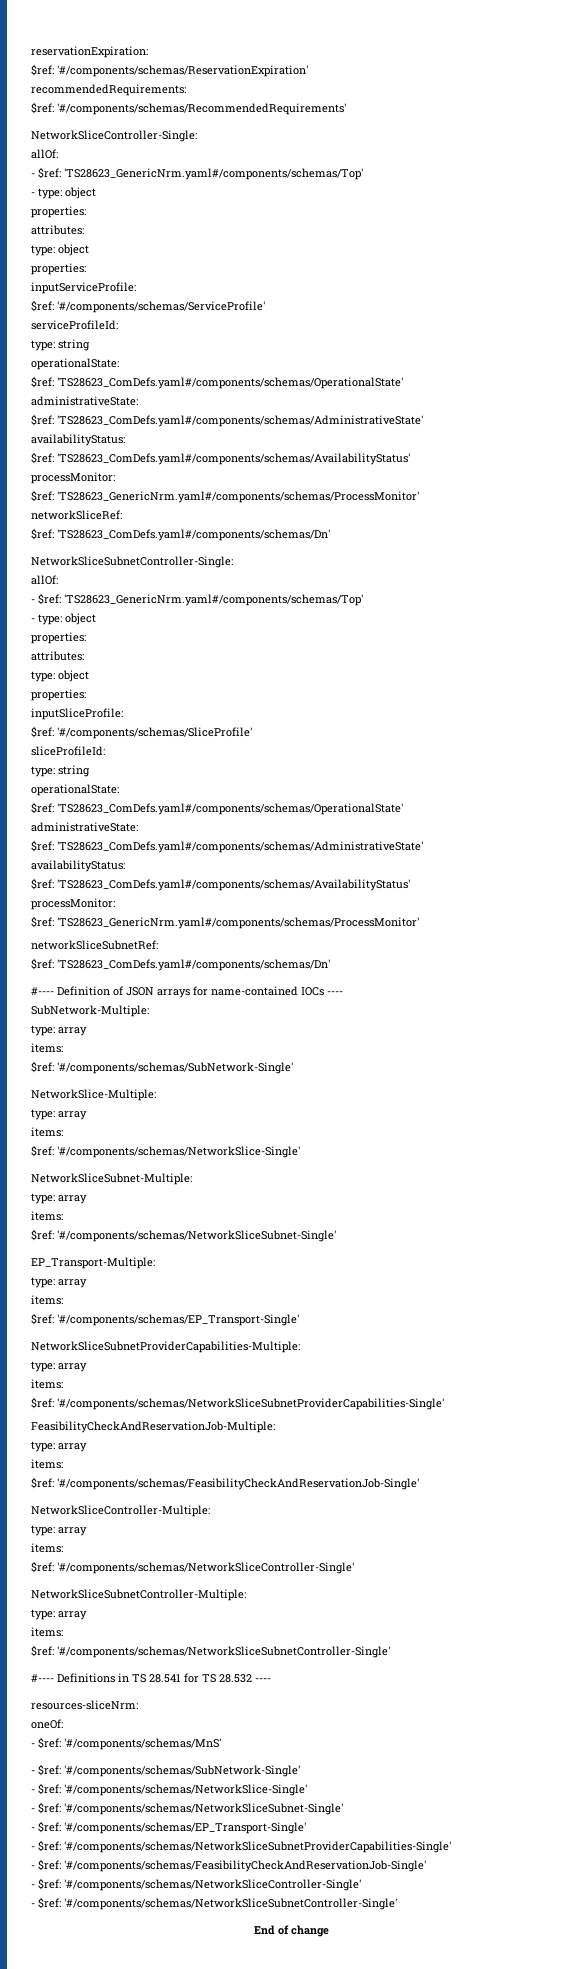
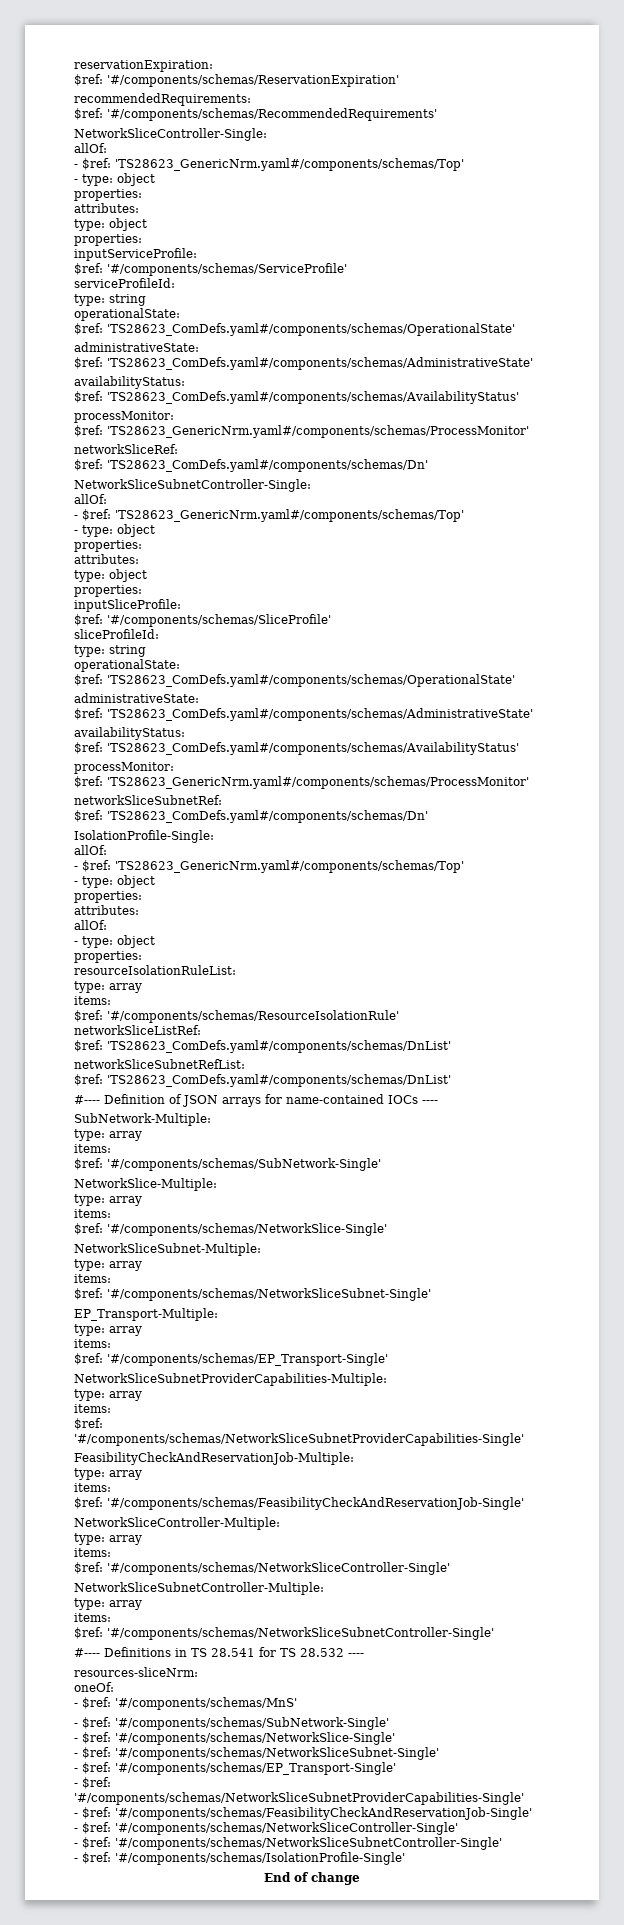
+ IsolationProfile-Single:
+ allOf:
+ - $ref: 'TS28623_GenericNrm.yaml#/components/schemas/Top'
+ - type: object
+ properties:
+ attributes:
+ allOf:
+ - type: object
+ properties:
+ resourceIsolationRuleList:
+ type: array
+ items:
+ $ref: '#/components/schemas/ResourceIsolationRule'
+ networkSliceListRef:
+ $ref: 'TS28623_ComDefs.yaml#/components/schemas/DnList'
+ networkSliceSubnetRefList:
+ $ref: 'TS28623_ComDefs.yaml#/components/schemas/DnList'
+ - $ref: '#/components/schemas/IsolationProfile-Single'

